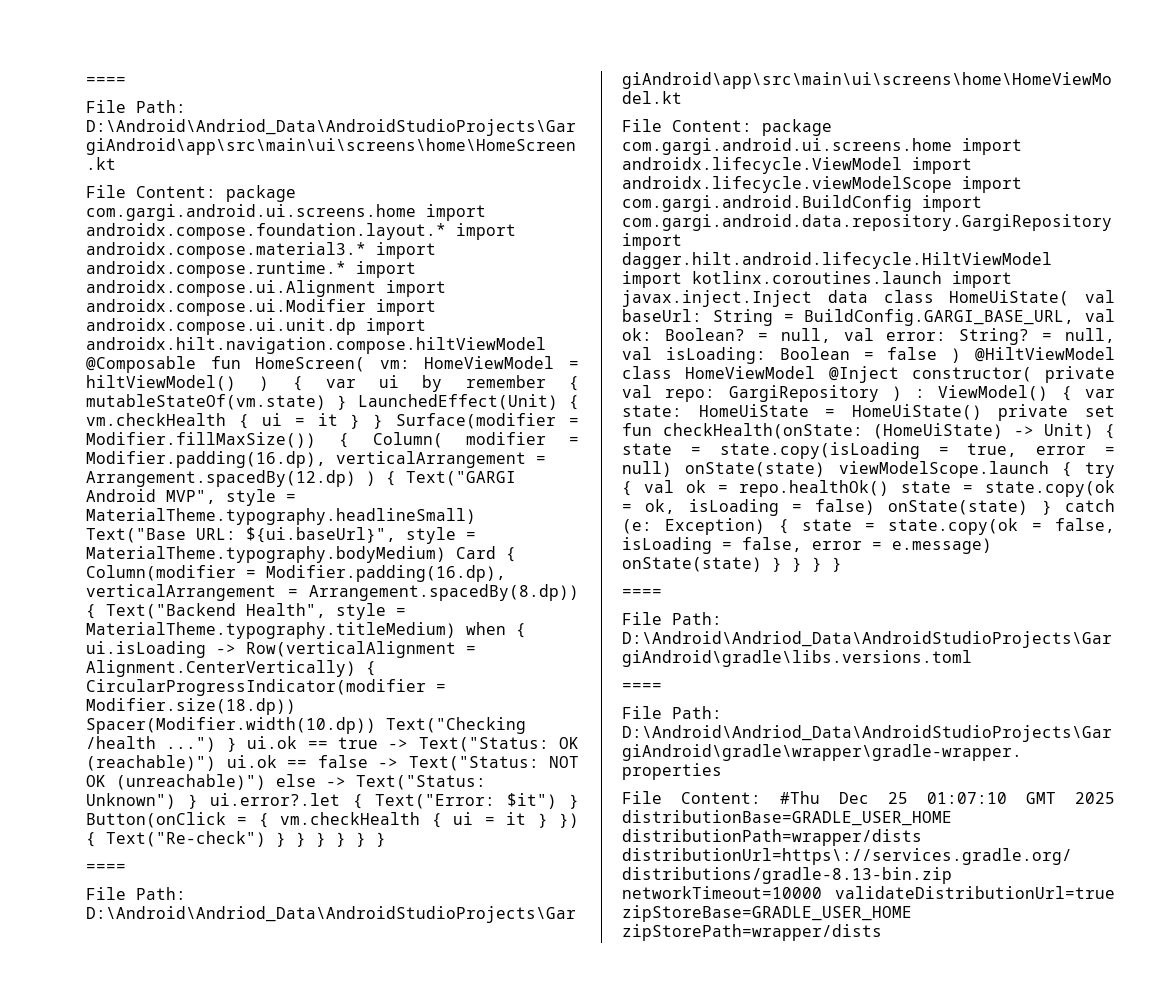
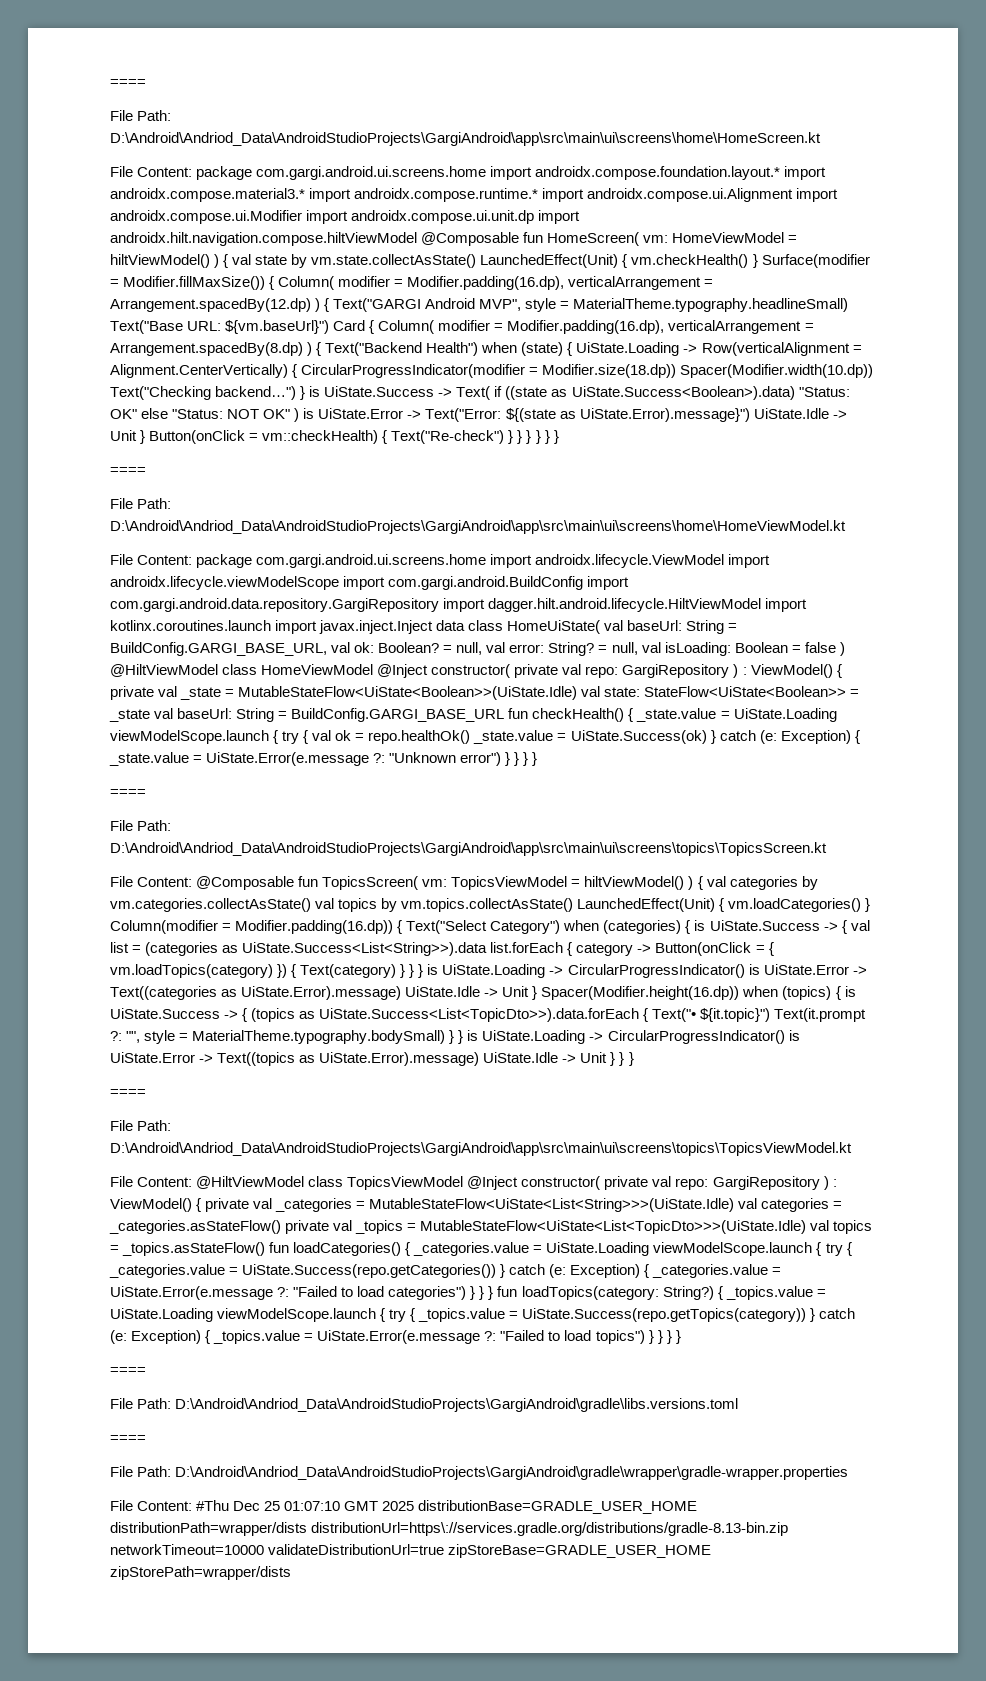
- HomeViewModel = hiltViewModel() ) { var ui by remember { mutableStateOf(vm.state) } LaunchedEffect(Unit) { vm.checkHealth { ui = it } } Surface(modifier = Modifier.fillMaxSize()) { Column( modifier = Modifier.padding(16.dp), verticalArrangement = Arrangement.spacedBy(12.dp) ) { Text("GARGI Android MVP", style = MaterialTheme.typography.headlineSmall) Text("Base URL:
+ HomeViewModel = hiltViewModel() ) { val state by vm.state.collectAsState() LaunchedEffect(Unit) { vm.checkHealth() } Surface(modifier = Modifier.fillMaxSize()) { Column( modifier = Modifier.padding(16.dp), verticalArrangement = Arrangement.spacedBy(12.dp) ) { Text("GARGI Android MVP", style = MaterialTheme.typography.headlineSmall) Text("Base URL:
- ${ui.baseUrl}", style = MaterialTheme.typography.bodyMedium) Card { Column(modifier = Modifier.padding(16.dp), verticalArrangement = Arrangement.spacedBy(8.dp)) { Text("Backend Health", style = MaterialTheme.typography.titleMedium) when { ui.isLoading -> Row(verticalAlignment = Alignment.CenterVertically) { CircularProgressIndicator(modifier = Modifier.size(18.dp)) Spacer(Modifier.width(10.dp)) Text("Checking /health ...") } ui.ok == true -> Text("Status: OK (reachable)") ui.ok == false -> Text("Status: NOT OK (unreachable)") else -> Text("Status: Unknown") } ui.error?.let { Text("Error: $it") } Button(onClick = { vm.checkHealth { ui = it } }) { Text("Re-check") } } } } } }
+ ${vm.baseUrl}") Card { Column( modifier = Modifier.padding(16.dp), verticalArrangement = Arrangement.spacedBy(8.dp) ) { Text("Backend Health") when (state) { UiState.Loading -> Row(verticalAlignment = Alignment.CenterVertically) { CircularProgressIndicator(modifier = Modifier.size(18.dp)) Spacer(Modifier.width(10.dp)) Text("Checking backend…") } is UiState.Success -> Text( if ((state as UiState.Success<Boolean>).data) "Status: OK" else "Status: NOT OK" ) is UiState.Error -> Text("Error: ${(state as UiState.Error).message}") UiState.Idle -> Unit } Button(onClick = vm::checkHealth) { Text("Re-check") } } } } } }
- = null, val isLoading: Boolean = false ) @HiltViewModel class HomeViewModel @Inject constructor( private val repo: GargiRepository ) : ViewModel() { var state: HomeUiState = HomeUiState() private set fun checkHealth(onState: (HomeUiState) -> Unit) { state = state.copy(isLoading = true, error = null) onState(state) viewModelScope.launch { try { val ok = repo.healthOk() state = state.copy(ok = ok, isLoading = false) onState(state) } catch (e: Exception) { state = state.copy(ok = false, isLoading = false, error = e.message) onState(state) } } } }
+ = null, val isLoading: Boolean = false ) @HiltViewModel class HomeViewModel @Inject constructor( private val repo: GargiRepository ) : ViewModel() { private val _state = MutableStateFlow<UiState<Boolean>>(UiState.Idle) val state: StateFlow<UiState<Boolean>> = _state val baseUrl: String = BuildConfig.GARGI_BASE_URL fun checkHealth() { _state.value = UiState.Loading viewModelScope.launch { try { val ok = repo.healthOk() _state.value = UiState.Success(ok) } catch (e: Exception) { _state.value = UiState.Error(e.message ?: "Unknown error") } } } }
+ ====
+ File Path: D:\Android\Andriod_Data\AndroidStudioProjects\GargiAndroid\app\src\main\ui\screens\topics\TopicsScreen.kt
+ File Content: @Composable fun TopicsScreen( vm: TopicsViewModel = hiltViewModel() ) { val categories by vm.categories.collectAsState() val topics by vm.topics.collectAsState() LaunchedEffect(Unit) { vm.loadCategories() } Column(modifier = Modifier.padding(16.dp)) { Text("Select Category") when (categories) { is UiState.Success -> { val list = (categories as UiState.Success<List<String>>).data list.forEach { category -> Button(onClick = { vm.loadTopics(category) }) { Text(category) } } } is UiState.Loading -> CircularProgressIndicator() is UiState.Error -> Text((categories as UiState.Error).message) UiState.Idle -> Unit } Spacer(Modifier.height(16.dp)) when (topics) { is UiState.Success -> { (topics as UiState.Success<List<TopicDto>>).data.forEach { Text("• ${it.topic}") Text(it.prompt ?: "", style = MaterialTheme.typography.bodySmall) } } is UiState.Loading -> CircularProgressIndicator() is UiState.Error -> Text((topics as UiState.Error).message) UiState.Idle -> Unit } } }
+ ====
+ File Path: D:\Android\Andriod_Data\AndroidStudioProjects\GargiAndroid\app\src\main\ui\screens\topics\TopicsViewModel.kt
+ File Content: @HiltViewModel class TopicsViewModel @Inject constructor( private val repo: GargiRepository ) : ViewModel() { private val _categories = MutableStateFlow<UiState<List<String>>>(UiState.Idle) val categories = _categories.asStateFlow() private val _topics = MutableStateFlow<UiState<List<TopicDto>>>(UiState.Idle) val topics = _topics.asStateFlow() fun loadCategories() { _categories.value = UiState.Loading viewModelScope.launch { try { _categories.value = UiState.Success(repo.getCategories()) } catch (e: Exception) { _categories.value = UiState.Error(e.message ?: "Failed to load categories") } } } fun loadTopics(category: String?) { _topics.value = UiState.Loading viewModelScope.launch { try { _topics.value = UiState.Success(repo.getTopics(category)) } catch (e: Exception) { _topics.value = UiState.Error(e.message ?: "Failed to load topics") } } } }

